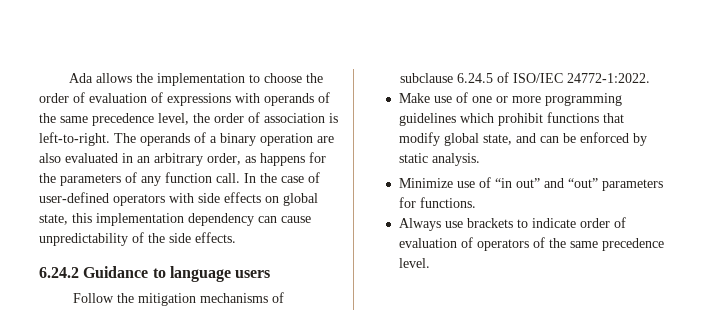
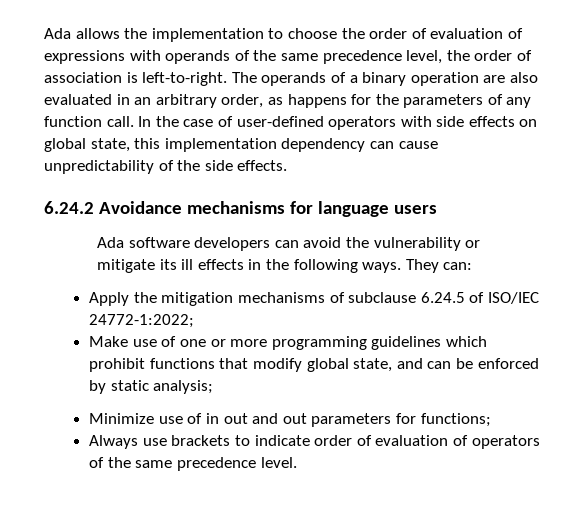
- 6.24.2 Guidance to language users
+ 6.24.2 Avoidance mechanisms for language users
- Follow the mitigation mechanisms of subclause 6.24.5 of ISO/IEC 24772-1:2022.
+ Ada software developers can avoid the vulnerability or mitigate its ill effects in the following ways. They can:
+ Apply the mitigation mechanisms of subclause 6.24.5 of ISO/IEC 24772-1:2022;
- Make use of one or more programming guidelines which prohibit functions that modify global state, and can be enforced by static analysis.
+ Make use of one or more programming guidelines which prohibit functions that modify global state, and can be enforced by static analysis;
- Minimize use of “in out” and “out” parameters for functions.
+ Minimize use of in out and out parameters for functions;

